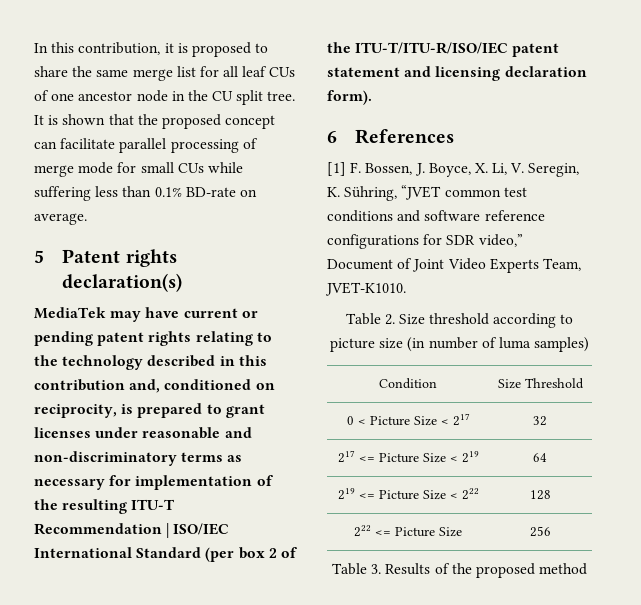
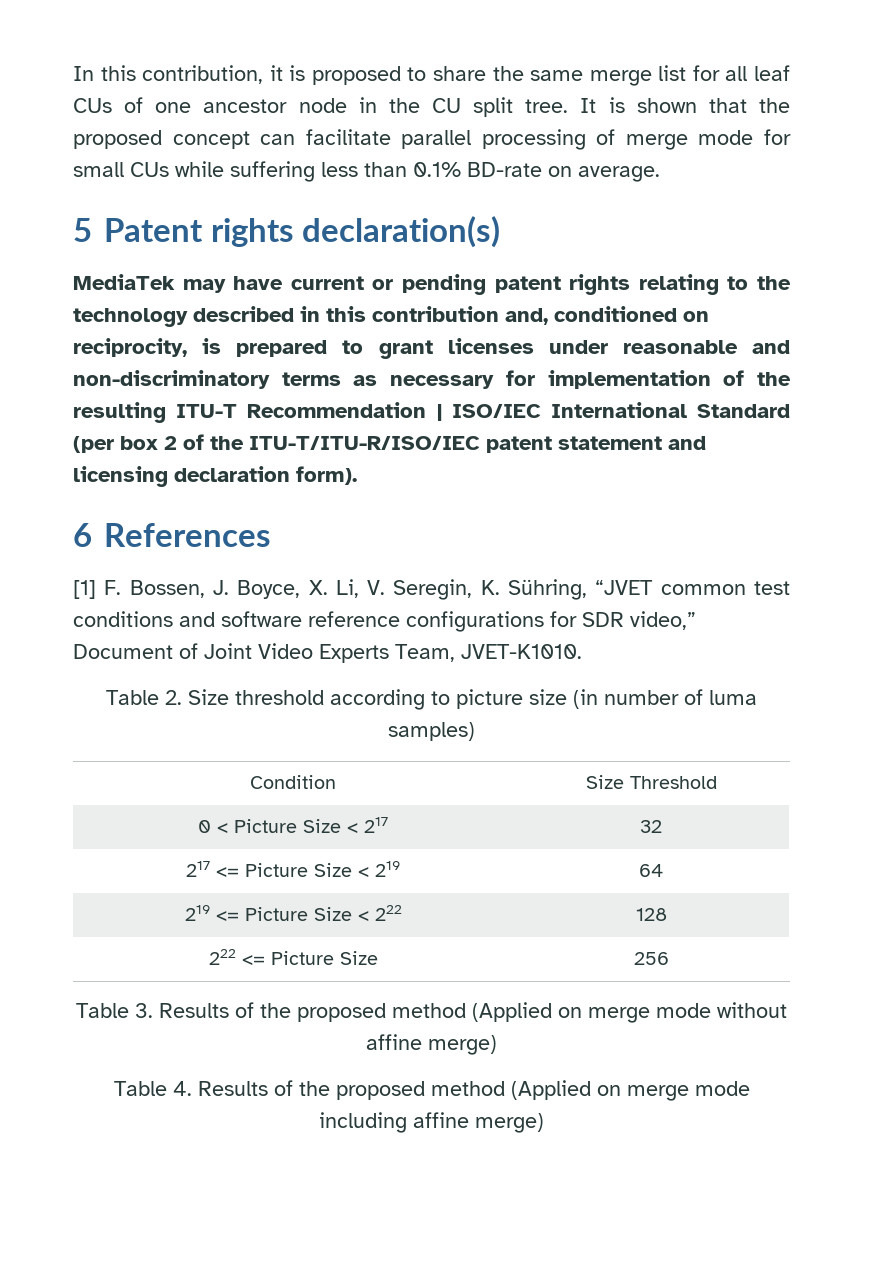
- Table 3. Results of the proposed method
+ Table 3. Results of the proposed method (Applied on merge mode without affine merge)
+ Table 4. Results of the proposed method (Applied on merge mode including affine merge)

